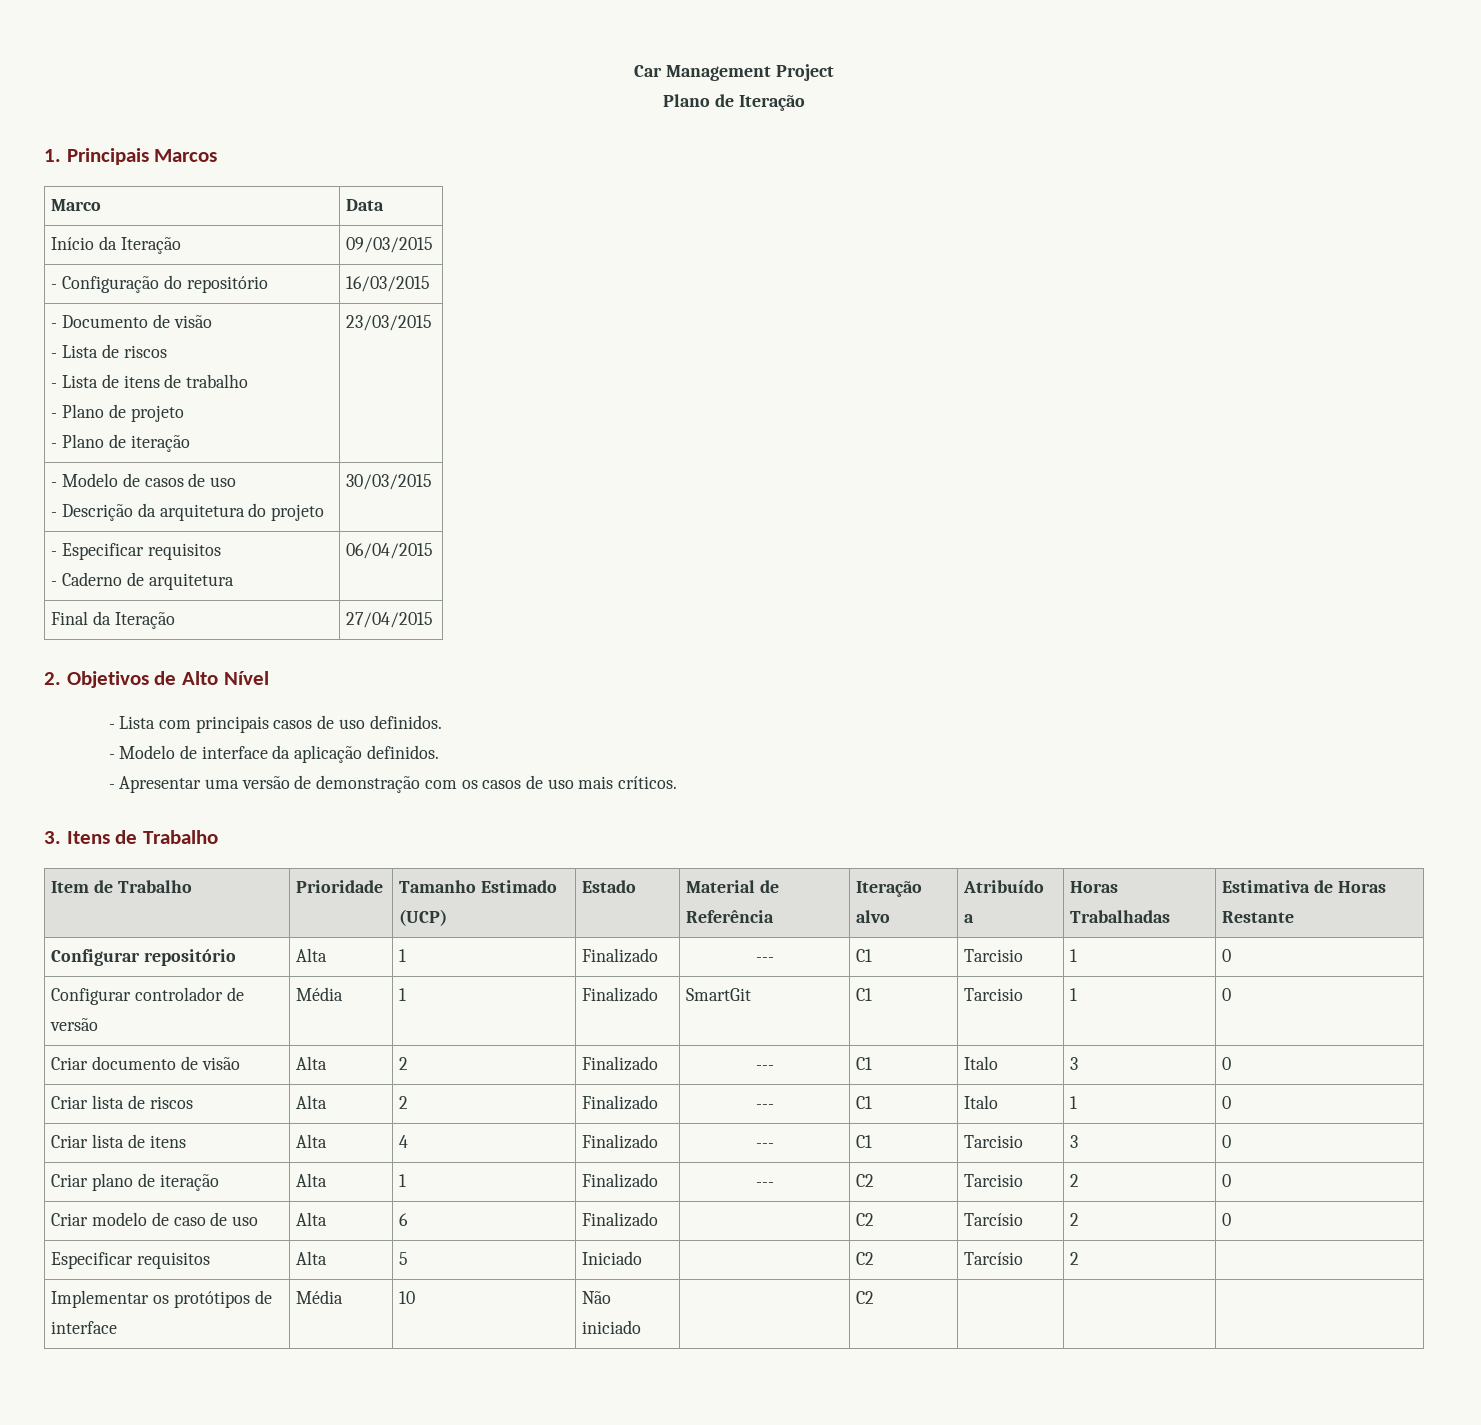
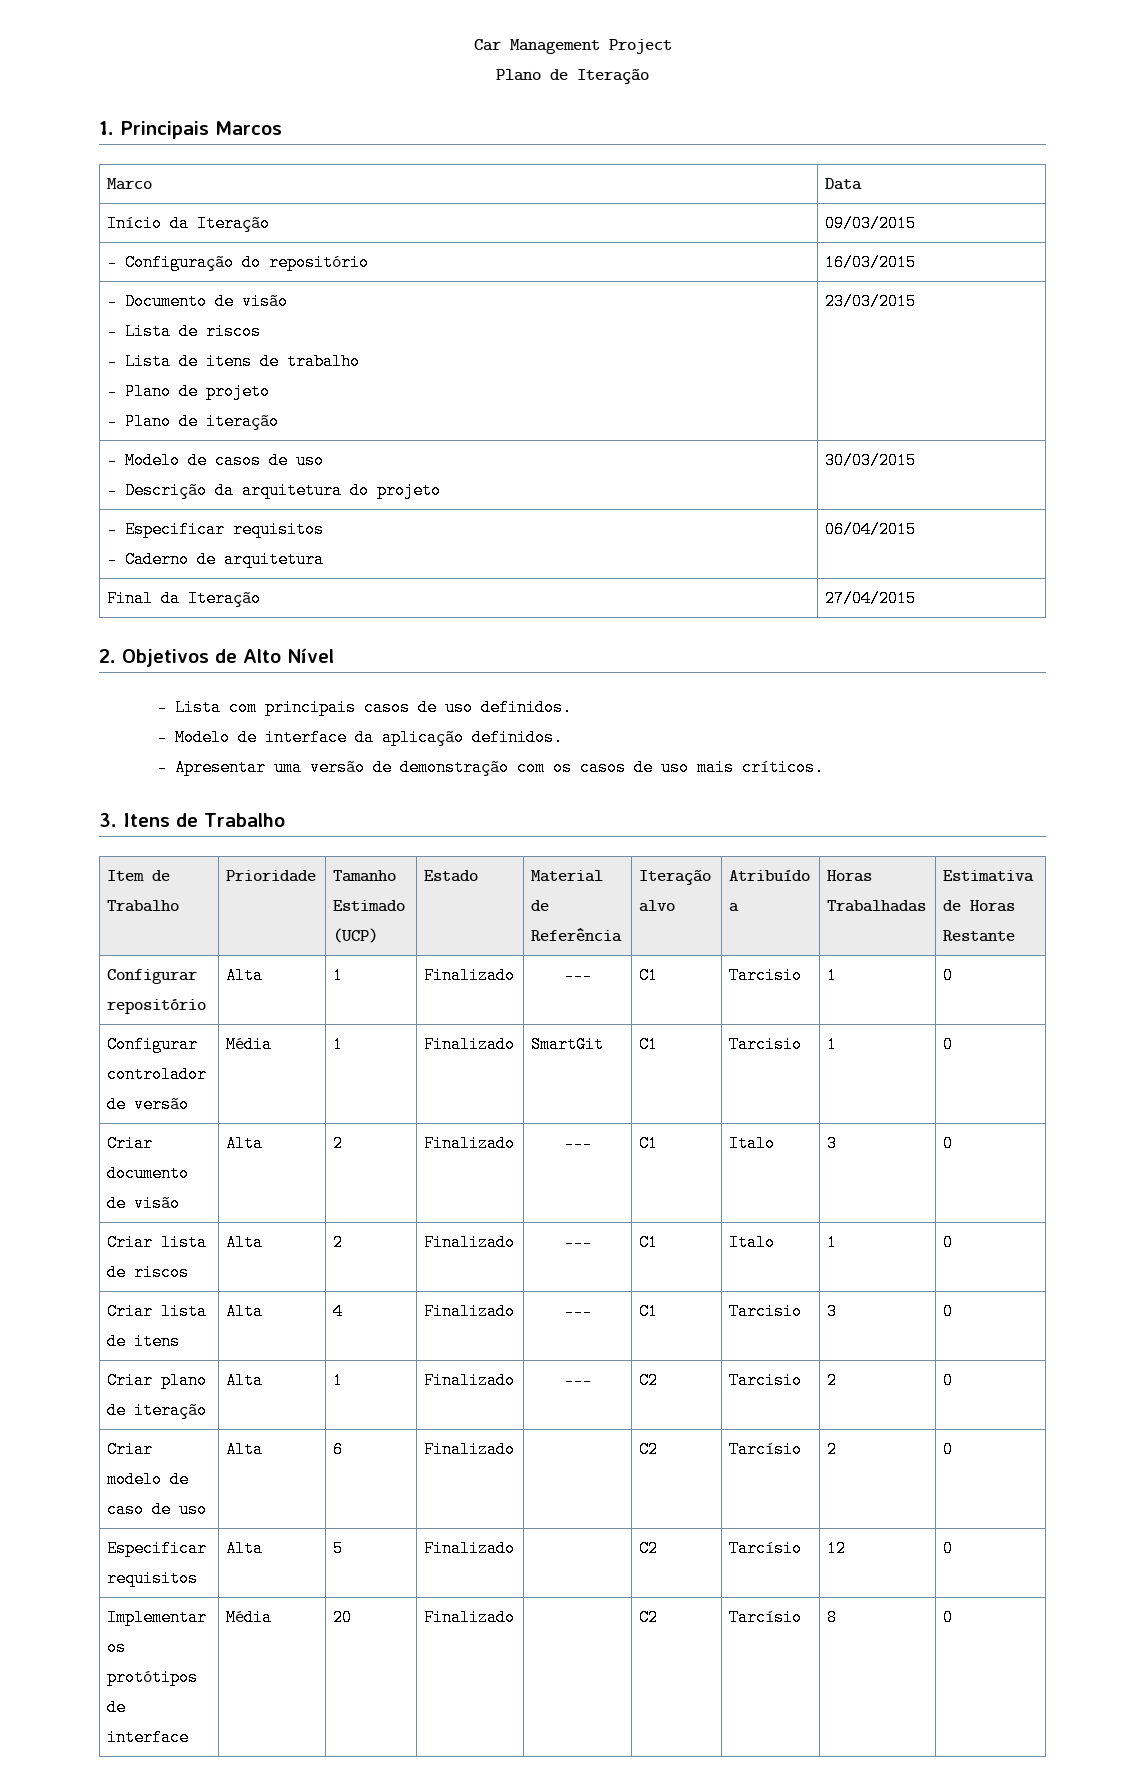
- Especificar requisitos | Alta | 5 | Iniciado | | C2 | Tarcísio | 2 |
+ Especificar requisitos | Alta | 5 | Finalizado | | C2 | Tarcísio | 12 | 0
- Implementar os protótipos de interface | Média | 10 | Não iniciado | | C2 | | |
+ Implementar os protótipos de interface | Média | 20 | Finalizado | | C2 | Tarcísio | 8 | 0

